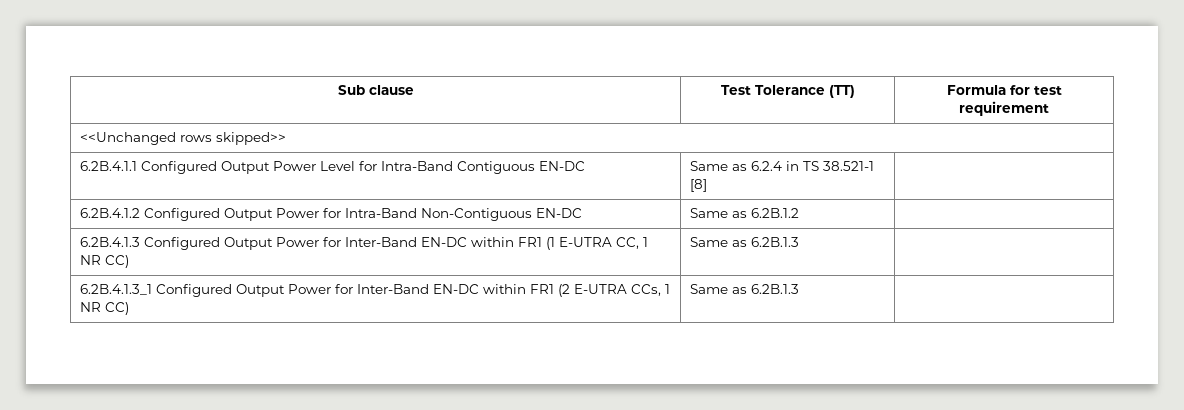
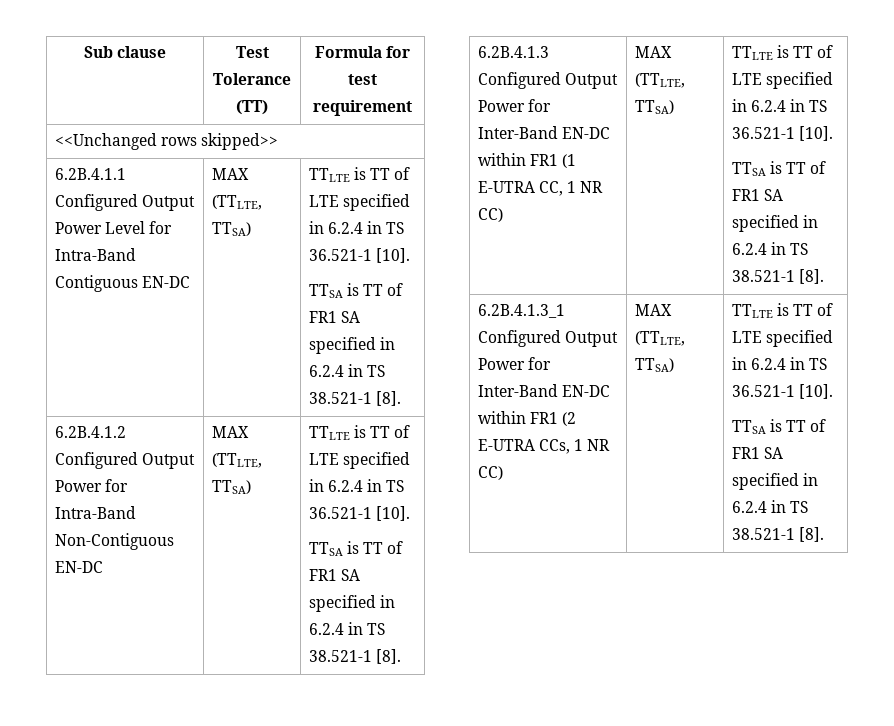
- 6.2B.4.1.1 Configured Output Power Level for Intra-Band Contiguous EN-DC | Same as 6.2.4 in TS 38.521-1 [8] |
+ 6.2B.4.1.1 Configured Output Power Level for Intra-Band Contiguous EN-DC | MAX (TTLTE, TTSA) | TTLTE is TT of LTE specified in 6.2.4 in TS 36.521-1 [10].
+ TTSA is TT of FR1 SA specified in 6.2.4 in TS 38.521-1 [8].
- 6.2B.4.1.2 Configured Output Power for Intra-Band Non-Contiguous EN-DC | Same as 6.2B.1.2 |
+ 6.2B.4.1.2 Configured Output Power for Intra-Band Non-Contiguous EN-DC | MAX (TTLTE, TTSA) | TTLTE is TT of LTE specified in 6.2.4 in TS 36.521-1 [10].
+ TTSA is TT of FR1 SA specified in 6.2.4 in TS 38.521-1 [8].
- 6.2B.4.1.3 Configured Output Power for Inter-Band EN-DC within FR1 (1 E-UTRA CC, 1 NR CC) | Same as 6.2B.1.3
+ 6.2B.4.1.3 Configured Output Power for Inter-Band EN-DC within FR1 (1 E-UTRA CC, 1 NR CC) | MAX (TTLTE, TTSA) | TTLTE is TT of LTE specified in 6.2.4 in TS 36.521-1 [10].
+ TTSA is TT of FR1 SA specified in 6.2.4 in TS 38.521-1 [8].
- 6.2B.4.1.3_1 Configured Output Power for Inter-Band EN-DC within FR1 (2 E-UTRA CCs, 1 NR CC) | Same as 6.2B.1.3
+ 6.2B.4.1.3_1 Configured Output Power for Inter-Band EN-DC within FR1 (2 E-UTRA CCs, 1 NR CC) | MAX (TTLTE, TTSA) | TTLTE is TT of LTE specified in 6.2.4 in TS 36.521-1 [10].
+ TTSA is TT of FR1 SA specified in 6.2.4 in TS 38.521-1 [8].

